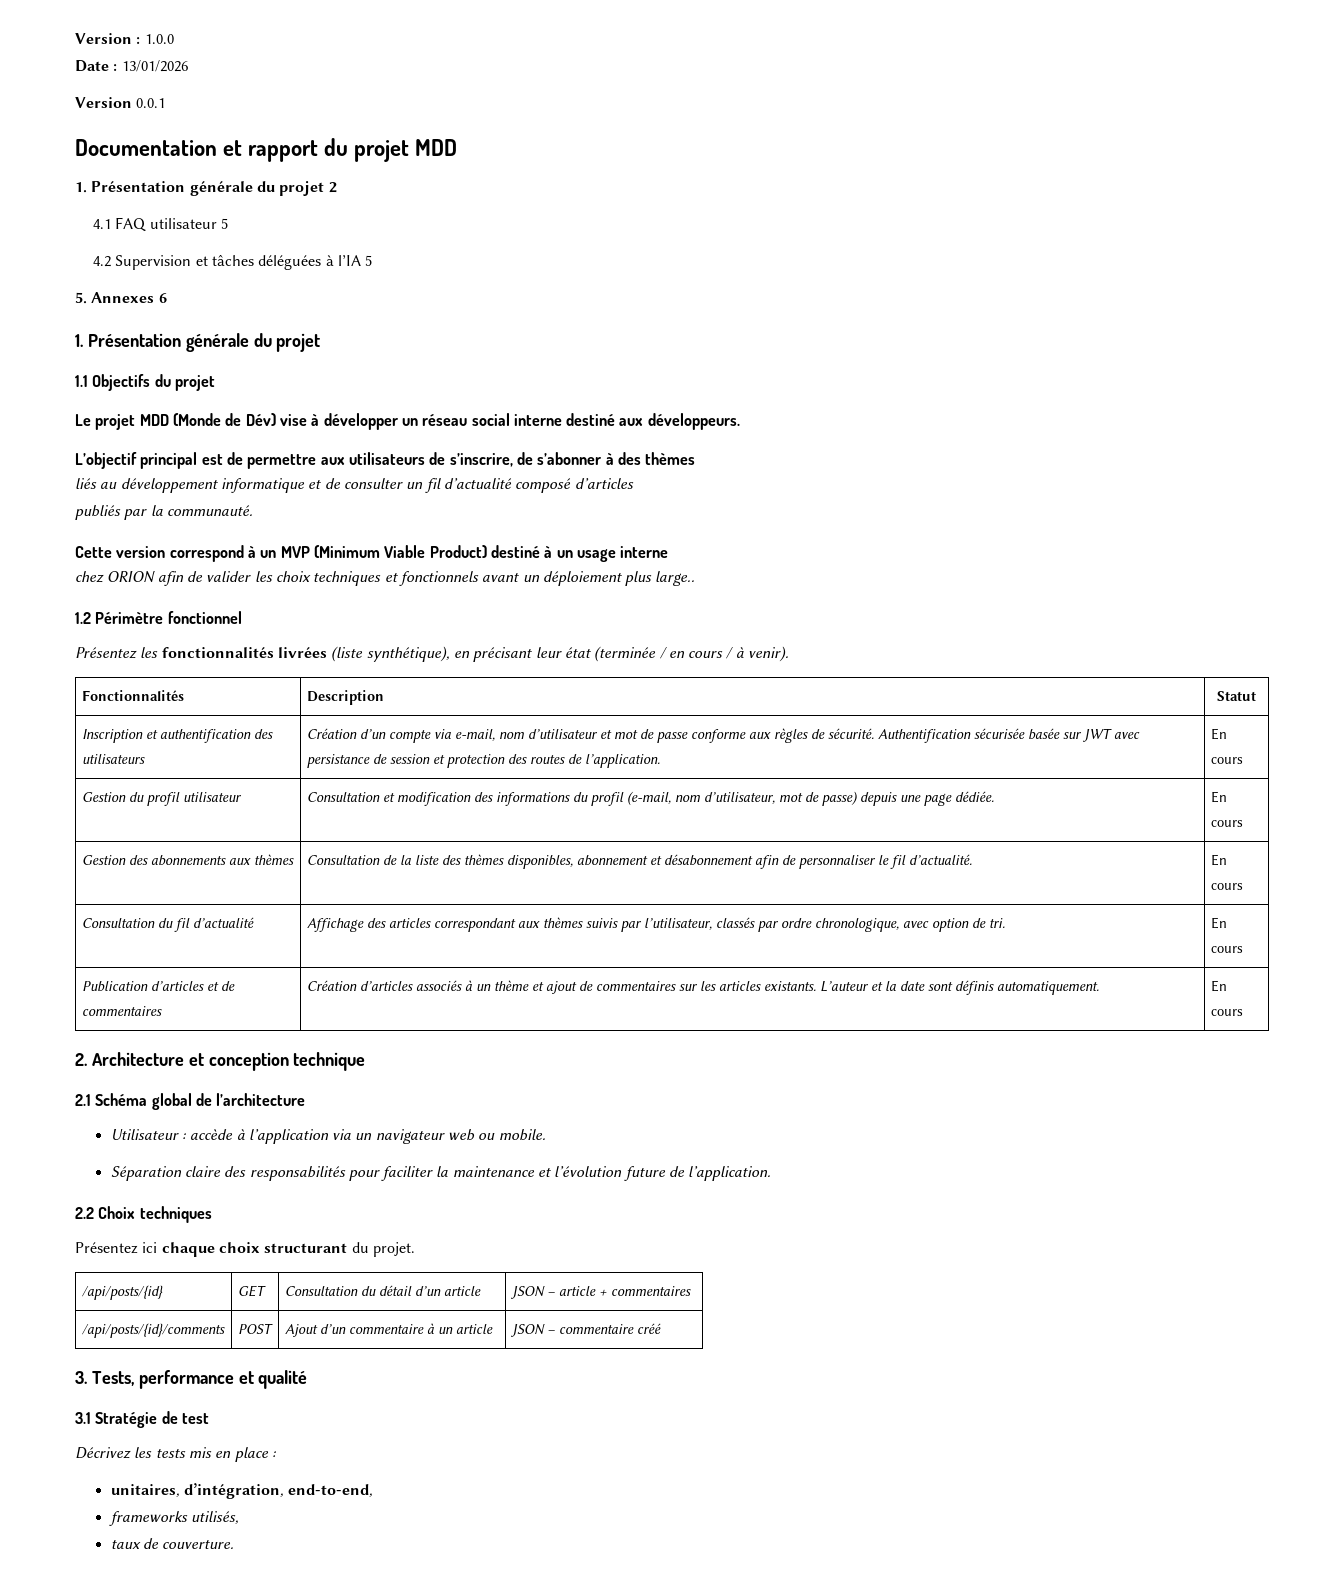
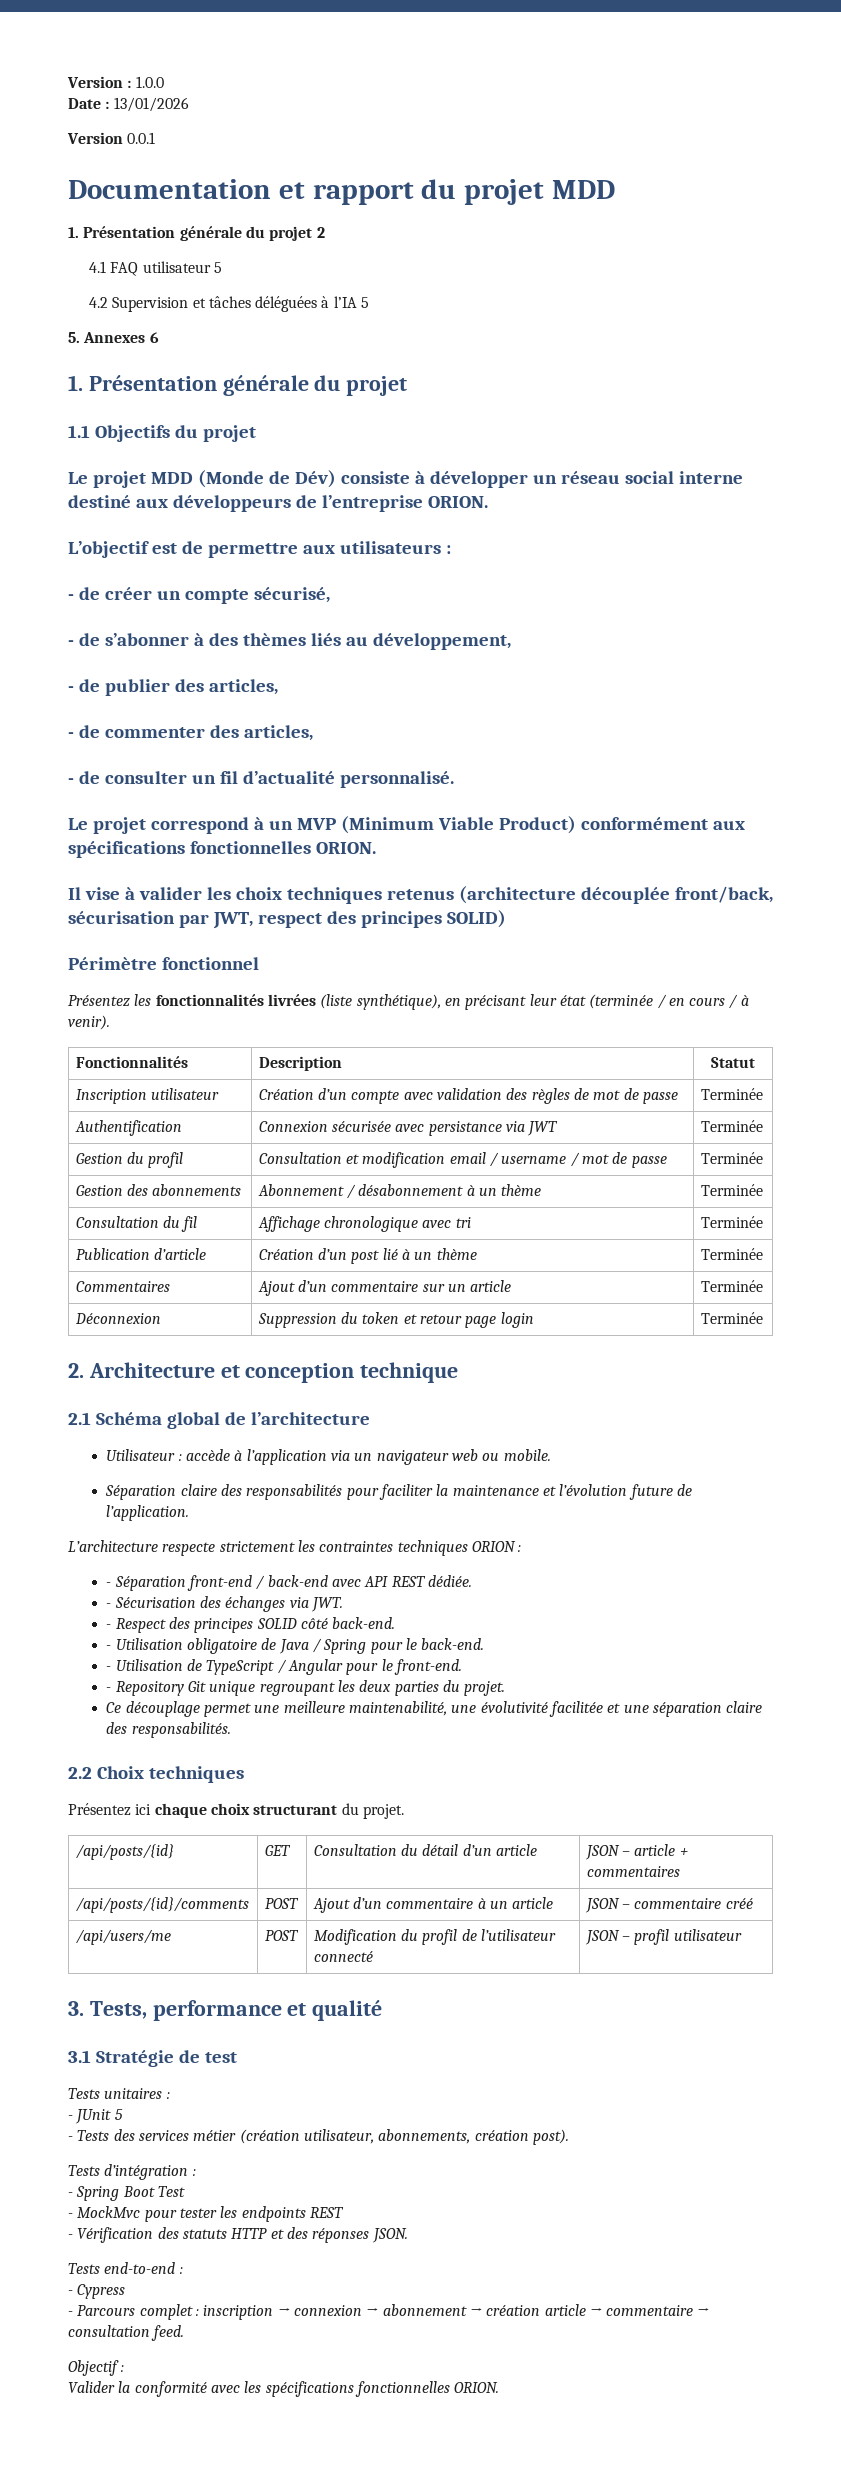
- Le projet MDD (Monde de Dév) vise à développer un réseau social interne destiné aux développeurs.
+ Le projet MDD (Monde de Dév) consiste à développer un réseau social interne destiné aux développeurs de l’entreprise ORION.
- L’objectif principal est de permettre aux utilisateurs de s’inscrire, de s’abonner à des thèmes
- liés au développement informatique et de consulter un fil d’actualité composé d’articles
- publiés par la communauté.
- Cette version correspond à un MVP (Minimum Viable Product) destiné à un usage interne
- chez ORION afin de valider les choix techniques et fonctionnels avant un déploiement plus large..
- 1.2 Périmètre fonctionnel
+ L’objectif est de permettre aux utilisateurs :
+ - de créer un compte sécurisé,
+ - de s’abonner à des thèmes liés au développement,
+ - de publier des articles,
+ - de commenter des articles,
+ - de consulter un fil d’actualité personnalisé.
+ Le projet correspond à un MVP (Minimum Viable Product) conformément aux spécifications fonctionnelles ORION.
+ Il vise à valider les choix techniques retenus (architecture découplée front/back, sécurisation par JWT, respect des principes SOLID)
+ Périmètre fonctionnel
- Inscription et authentification des utilisateurs | Création d’un compte via e-mail, nom d’utilisateur et mot de passe conforme aux règles de sécurité. Authentification sécurisée basée sur JWT avec persistance de session et protection des routes de l’application. | En cours
+ Inscription utilisateur | Création d’un compte avec validation des règles de mot de passe | Terminée
+ Authentification | Connexion sécurisée avec persistance via JWT | Terminée
- Gestion du profil utilisateur | Consultation et modification des informations du profil (e-mail, nom d’utilisateur, mot de passe) depuis une page dédiée. | En cours
- Gestion des abonnements aux thèmes | Consultation de la liste des thèmes disponibles, abonnement et désabonnement afin de personnaliser le fil d’actualité. | En cours
+ Gestion du profil | Consultation et modification email / username / mot de passe | Terminée
+ Gestion des abonnements | Abonnement / désabonnement à un thème | Terminée
- Consultation du fil d’actualité | Affichage des articles correspondant aux thèmes suivis par l’utilisateur, classés par ordre chronologique, avec option de tri. | En cours
- Publication d’articles et de commentaires | Création d’articles associés à un thème et ajout de commentaires sur les articles existants. L’auteur et la date sont définis automatiquement. | En cours
+ Consultation du fil | Affichage chronologique avec tri | Terminée
+ Publication d’article | Création d’un post lié à un thème | Terminée
+ Commentaires | Ajout d’un commentaire sur un article | Terminée
+ Déconnexion | Suppression du token et retour page login | Terminée
+ L’architecture respecte strictement les contraintes techniques ORION :
+ - Séparation front-end / back-end avec API REST dédiée.
+ - Sécurisation des échanges via JWT.
+ - Respect des principes SOLID côté back-end.
+ - Utilisation obligatoire de Java / Spring pour le back-end.
+ - Utilisation de TypeScript / Angular pour le front-end.
+ - Repository Git unique regroupant les deux parties du projet.
+ Ce découplage permet une meilleure maintenabilité, une évolutivité facilitée et une séparation claire des responsabilités.
+ /api/users/me | POST | Modification du profil de l’utilisateur connecté | JSON – profil utilisateur
- Décrivez les tests mis en place :
- unitaires, d’intégration, end-to-end,
- frameworks utilisés,
- taux de couverture.
+ Tests unitaires :
+ - JUnit 5
+ - Tests des services métier (création utilisateur, abonnements, création post).
+ Tests d’intégration :
+ - Spring Boot Test
+ - MockMvc pour tester les endpoints REST
+ - Vérification des statuts HTTP et des réponses JSON.
+ Tests end-to-end :
+ - Cypress
+ - Parcours complet : inscription → connexion → abonnement → création article → commentaire → consultation feed.
+ Objectif :
+ Valider la conformité avec les spécifications fonctionnelles ORION.

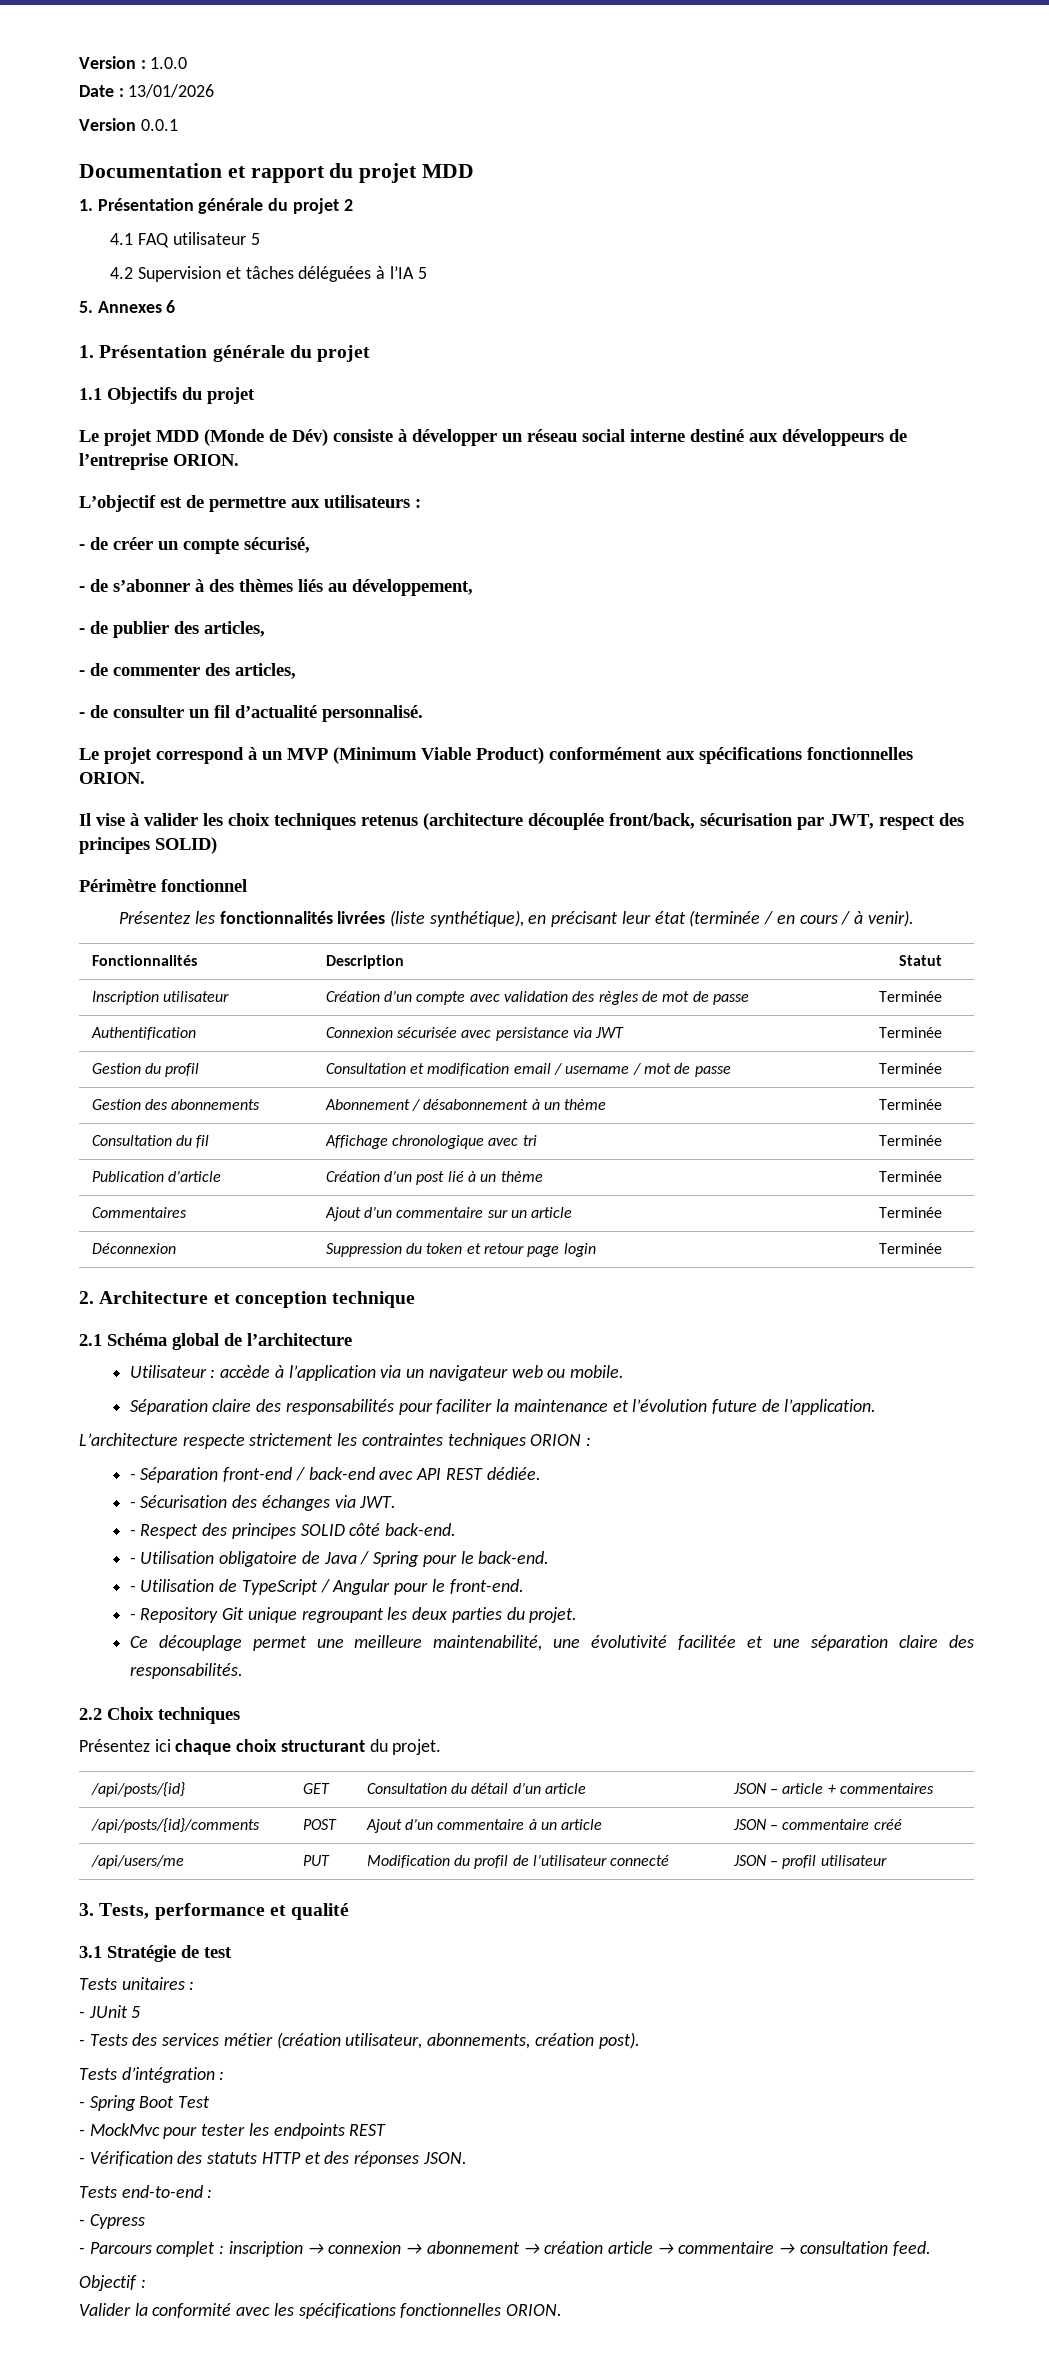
- /api/users/me | POST | Modification du profil de l’utilisateur connecté | JSON – profil utilisateur
+ /api/users/me | PUT | Modification du profil de l’utilisateur connecté | JSON – profil utilisateur

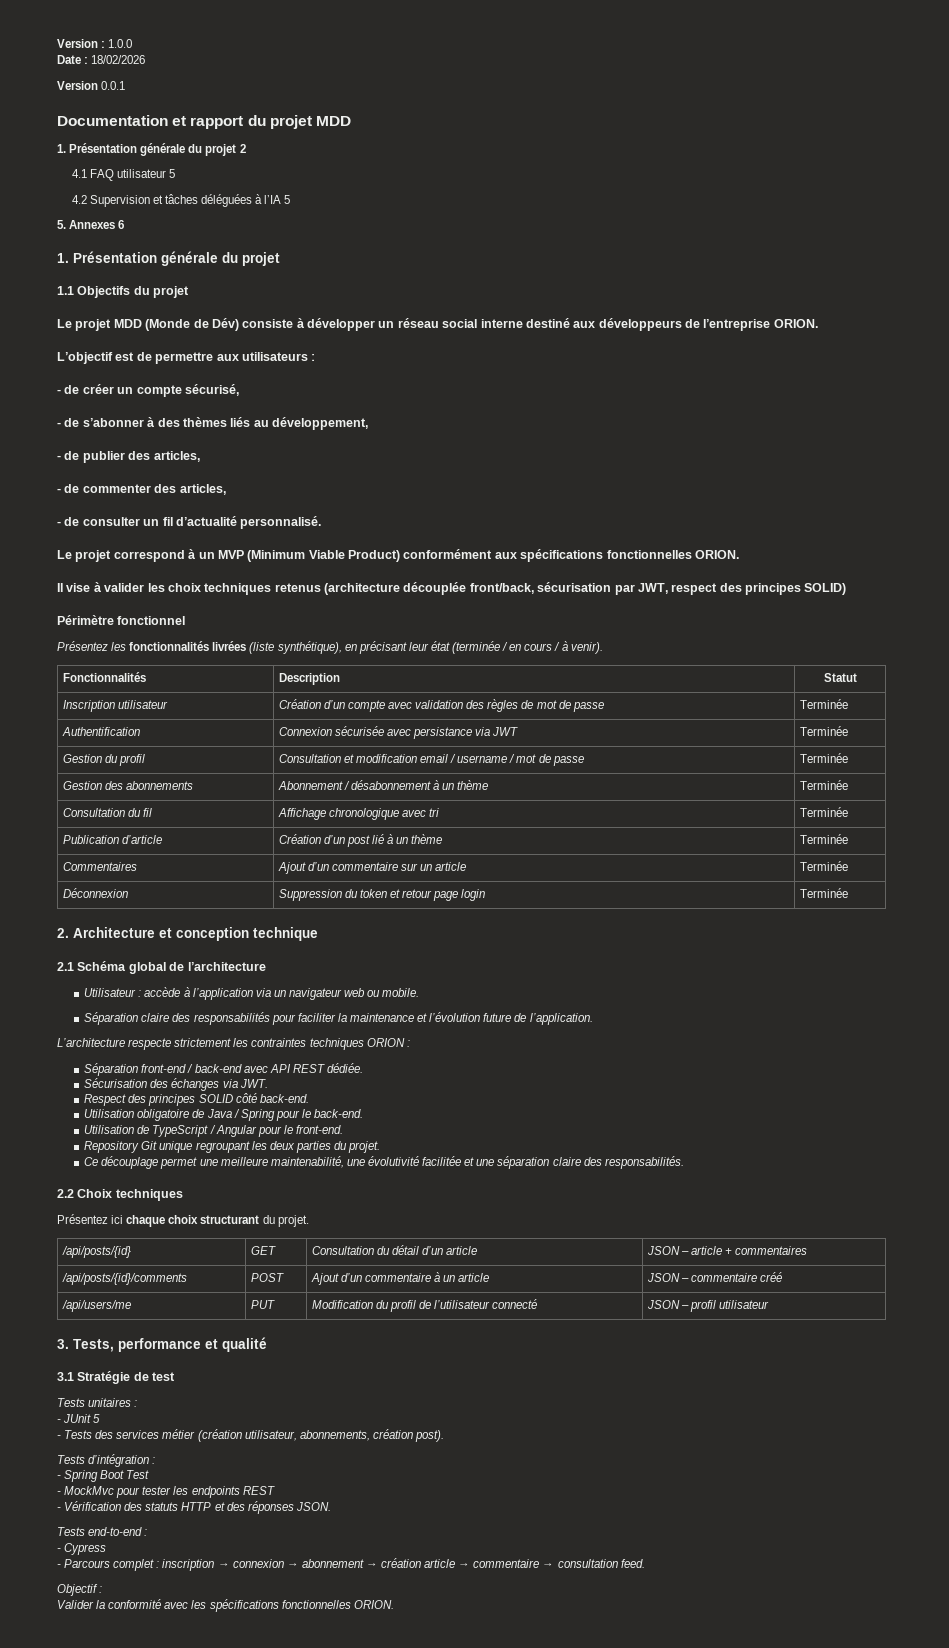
- Date : 13/01/2026
+ Date : 18/02/2026
- - Séparation front-end / back-end avec API REST dédiée.
+ Séparation front-end / back-end avec API REST dédiée.
- - Sécurisation des échanges via JWT.
+ Sécurisation des échanges via JWT.
- - Respect des principes SOLID côté back-end.
+ Respect des principes SOLID côté back-end.
- - Utilisation obligatoire de Java / Spring pour le back-end.
+ Utilisation obligatoire de Java / Spring pour le back-end.
- - Utilisation de TypeScript / Angular pour le front-end.
+ Utilisation de TypeScript / Angular pour le front-end.
- - Repository Git unique regroupant les deux parties du projet.
+ Repository Git unique regroupant les deux parties du projet.

